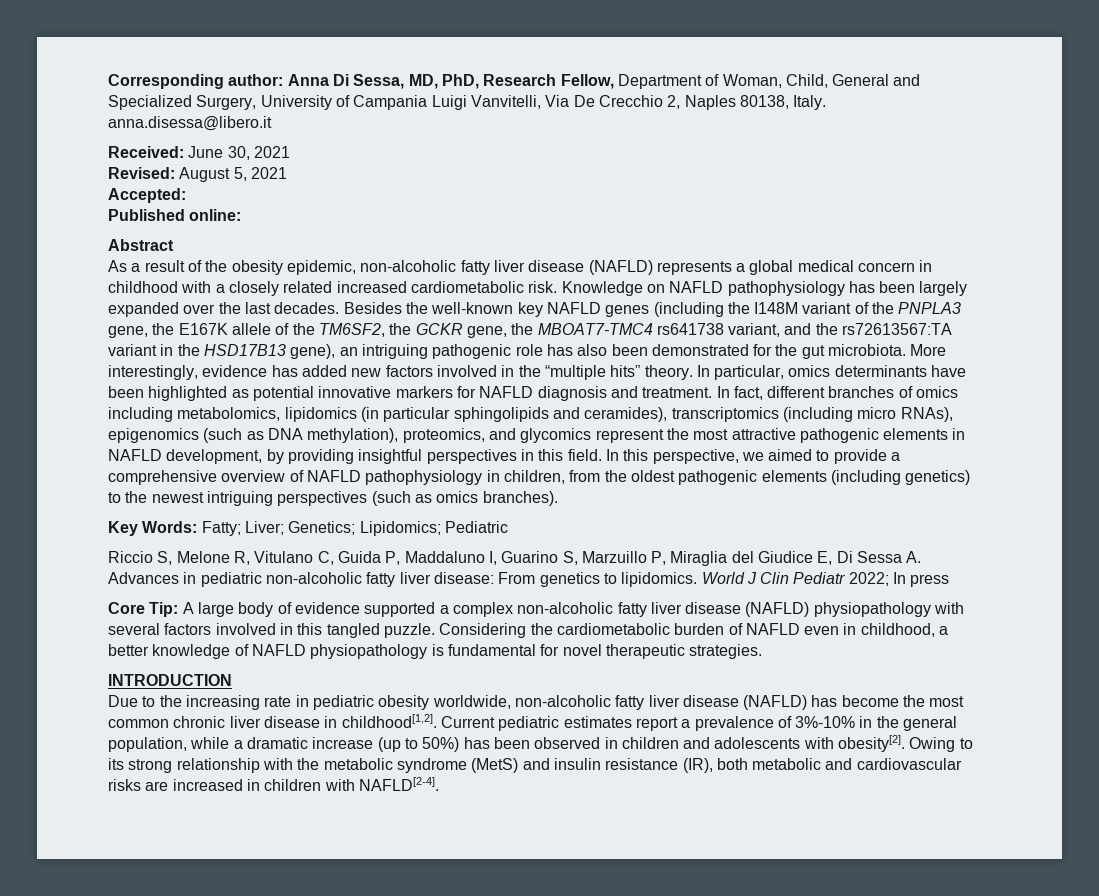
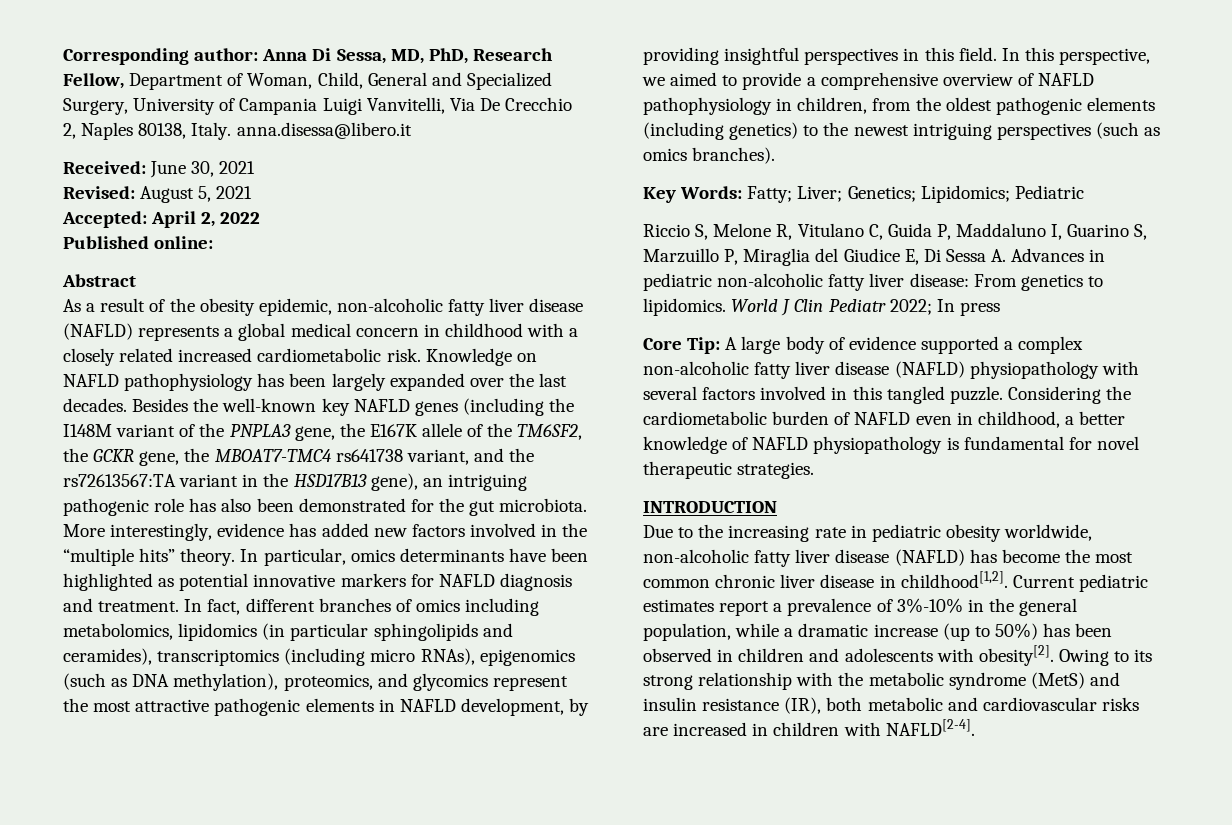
- Accepted:
+ Accepted: April 2, 2022

